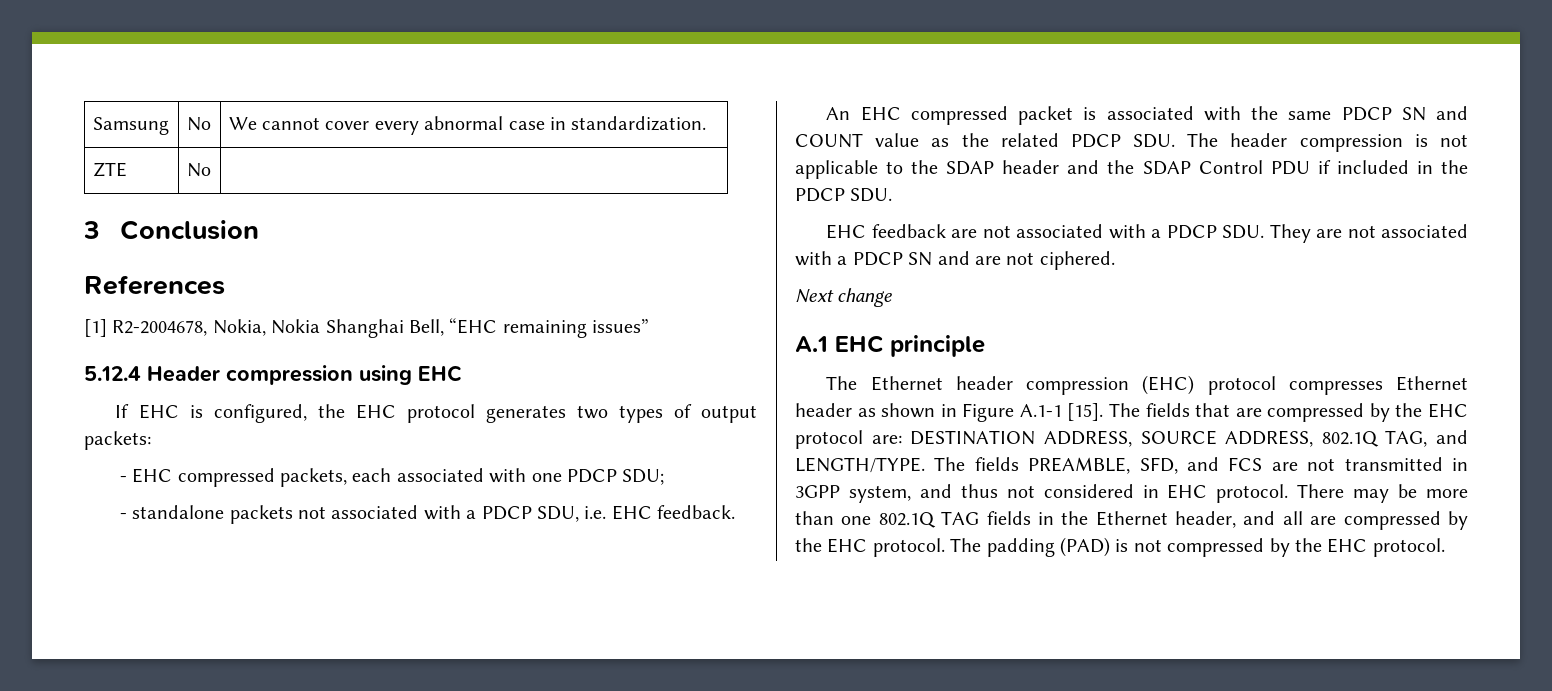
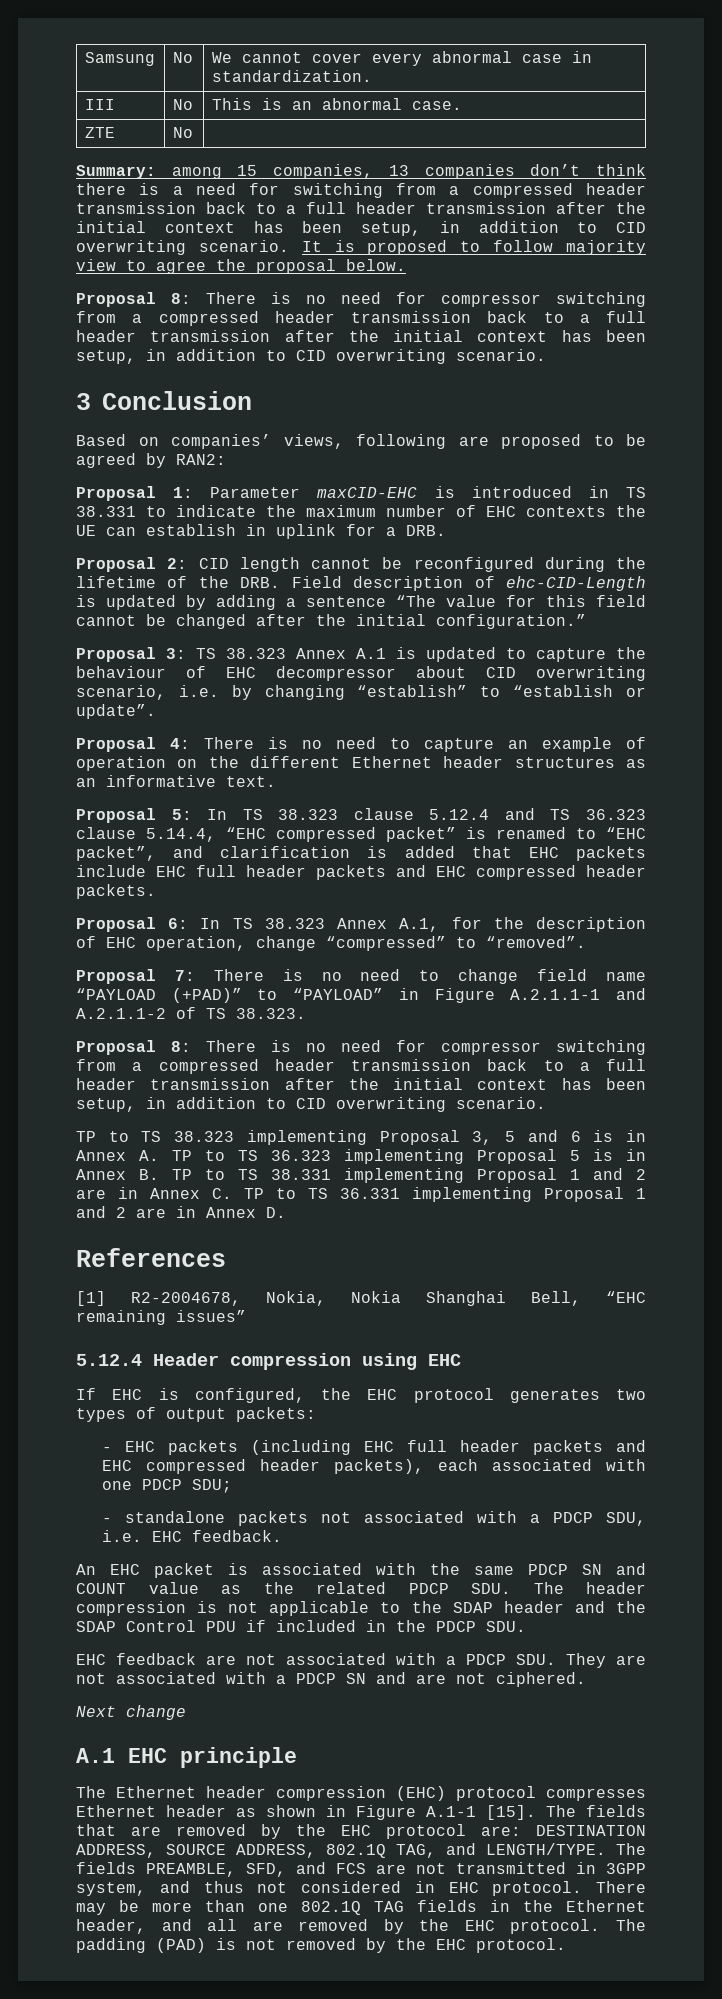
+ III | No | This is an abnormal case.
  ZTE | No |
+ Summary: among 15 companies, 13 companies don’t think there is a need for switching from a compressed header transmission back to a full header transmission after the initial context has been setup, in addition to CID overwriting scenario. It is proposed to follow majority view to agree the proposal below.
+ Proposal 8: There is no need for compressor switching from a compressed header transmission back to a full header transmission after the initial context has been setup, in addition to CID overwriting scenario.
  3 Conclusion
+ Based on companies’ views, following are proposed to be agreed by RAN2:
+ Proposal 1: Parameter maxCID-EHC is introduced in TS 38.331 to indicate the maximum number of EHC contexts the UE can establish in uplink for a DRB.
+ Proposal 2: CID length cannot be reconfigured during the lifetime of the DRB. Field description of ehc-CID-Length is updated by adding a sentence “The value for this field cannot be changed after the initial configuration.”
+ Proposal 3: TS 38.323 Annex A.1 is updated to capture the behaviour of EHC decompressor about CID overwriting scenario, i.e. by changing “establish” to “establish or update”.
+ Proposal 4: There is no need to capture an example of operation on the different Ethernet header structures as an informative text.
+ Proposal 5: In TS 38.323 clause 5.12.4 and TS 36.323 clause 5.14.4, “EHC compressed packet” is renamed to “EHC packet”, and clarification is added that EHC packets include EHC full header packets and EHC compressed header packets.
+ Proposal 6: In TS 38.323 Annex A.1, for the description of EHC operation, change “compressed” to “removed”.
+ Proposal 7: There is no need to change field name “PAYLOAD (+PAD)” to “PAYLOAD” in Figure A.2.1.1-1 and A.2.1.1-2 of TS 38.323.
+ Proposal 8: There is no need for compressor switching from a compressed header transmission back to a full header transmission after the initial context has been setup, in addition to CID overwriting scenario.
+ TP to TS 38.323 implementing Proposal 3, 5 and 6 is in Annex A. TP to TS 36.323 implementing Proposal 5 is in Annex B. TP to TS 38.331 implementing Proposal 1 and 2 are in Annex C. TP to TS 36.331 implementing Proposal 1 and 2 are in Annex D.
- - EHC compressed packets, each associated with one PDCP SDU;
+ - EHC packets (including EHC full header packets and EHC compressed header packets), each associated with one PDCP SDU;
- An EHC compressed packet is associated with the same PDCP SN and COUNT value as the related PDCP SDU. The header compression is not applicable to the SDAP header and the SDAP Control PDU if included in the PDCP SDU.
+ An EHC packet is associated with the same PDCP SN and COUNT value as the related PDCP SDU. The header compression is not applicable to the SDAP header and the SDAP Control PDU if included in the PDCP SDU.
- The fields that are compressed by the EHC protocol are: DESTINATION ADDRESS, SOURCE ADDRESS, 802.1Q TAG, and LENGTH/TYPE.
+ The fields that are removed by the EHC protocol are: DESTINATION ADDRESS, SOURCE ADDRESS, 802.1Q TAG, and LENGTH/TYPE.
- There may be more than one 802.1Q TAG fields in the Ethernet header, and all are compressed by the EHC protocol.
+ There may be more than one 802.1Q TAG fields in the Ethernet header, and all are removed by the EHC protocol.
- The padding (PAD) is not compressed by the EHC protocol.
+ The padding (PAD) is not removed by the EHC protocol.

